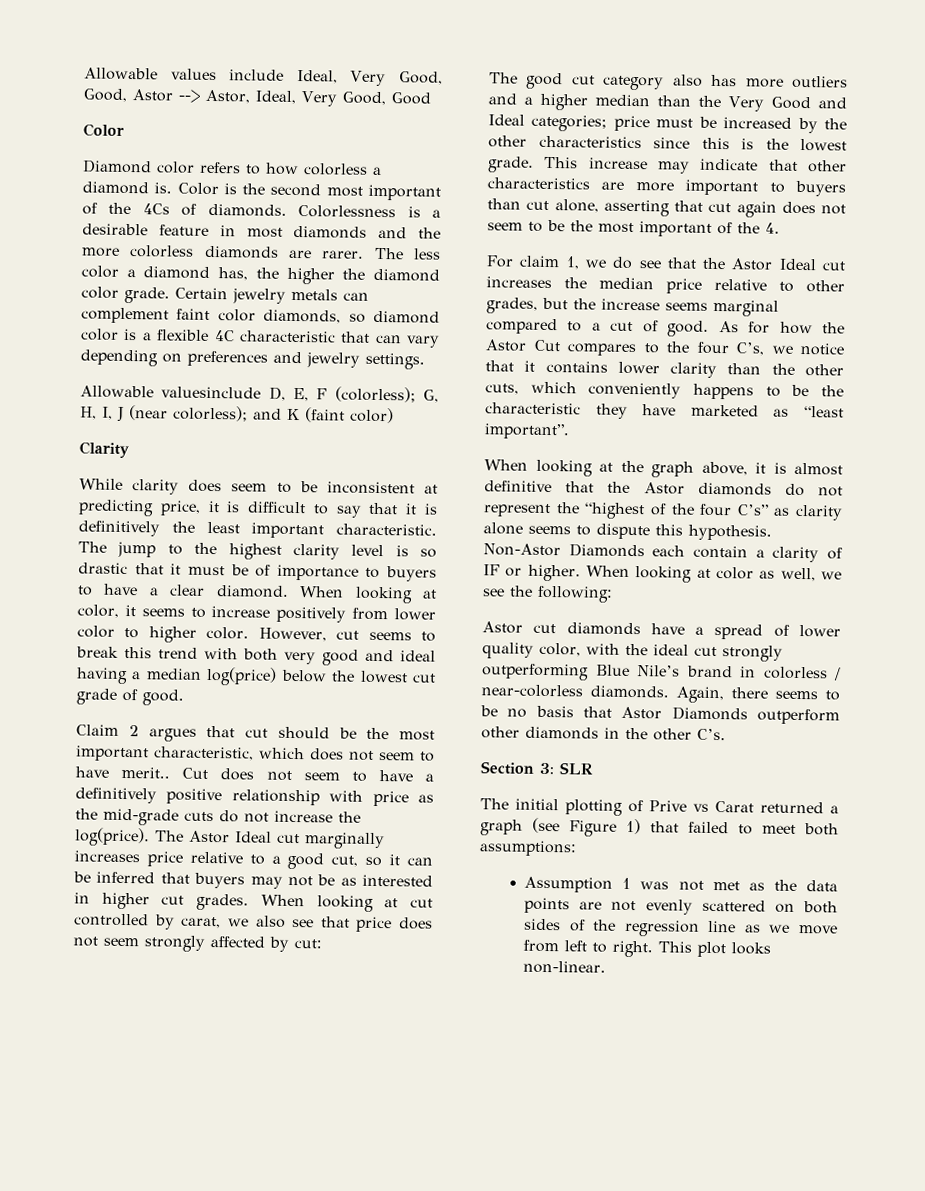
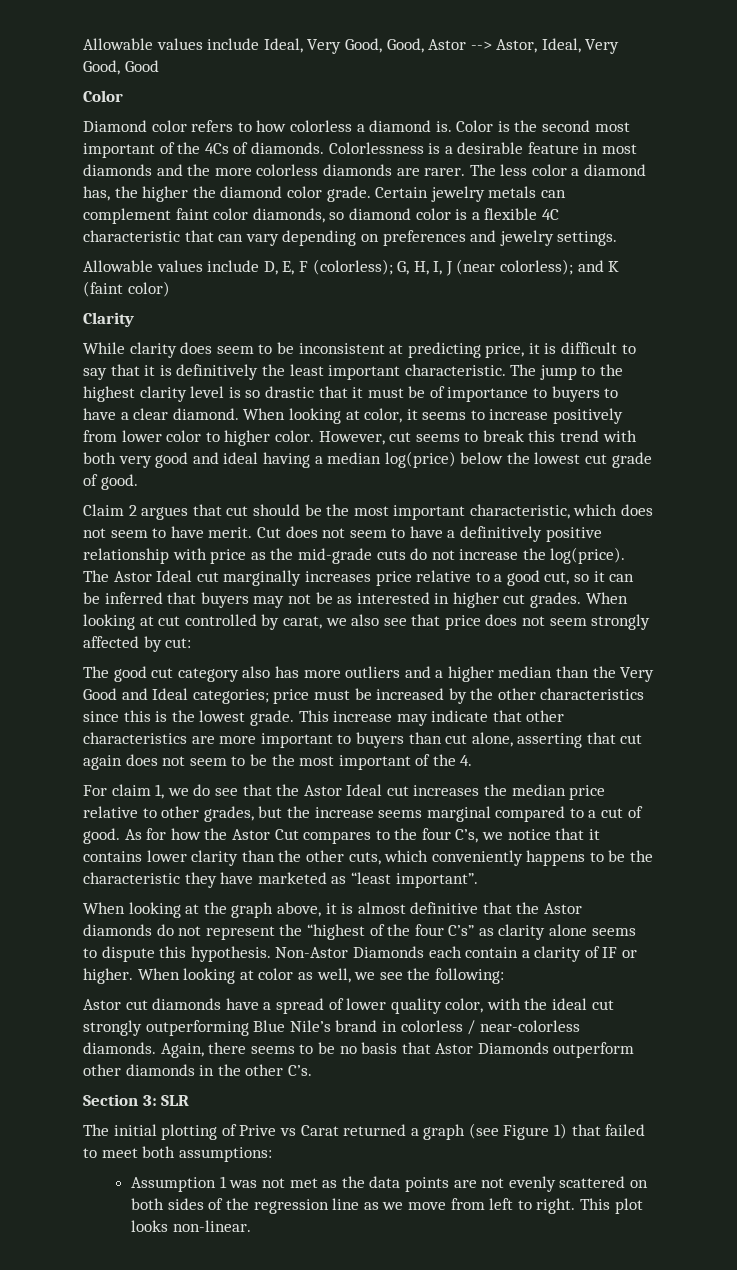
- Allowable valuesinclude D, E, F (colorless); G, H, I, J (near colorless); and K (faint color)
+ Allowable values include D, E, F (colorless); G, H, I, J (near colorless); and K (faint color)
- Claim 2 argues that cut should be the most important characteristic, which does not seem to have merit..
+ Claim 2 argues that cut should be the most important characteristic, which does not seem to have merit.

